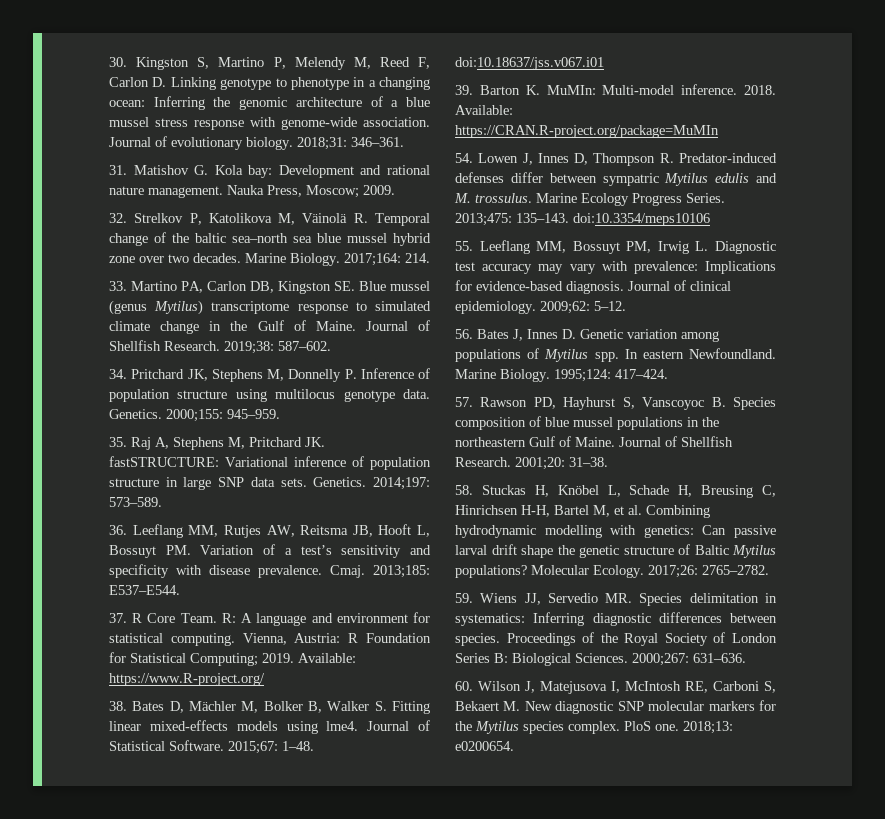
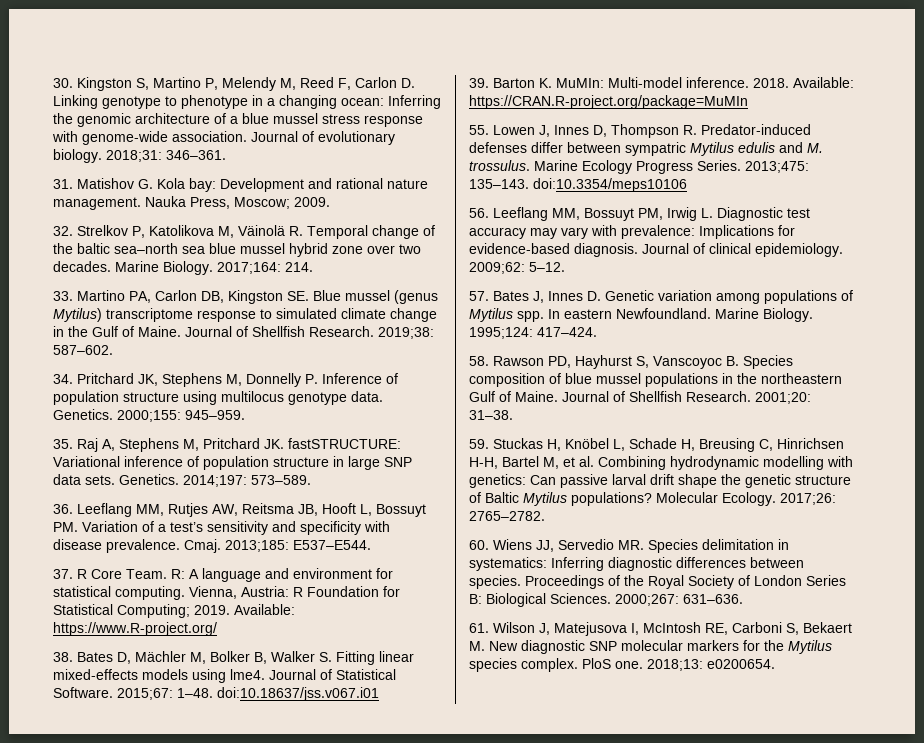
- 54. Lowen J, Innes D, Thompson R. Predator-induced defenses differ between sympatric Mytilus edulis and M. trossulus.
+ 55. Lowen J, Innes D, Thompson R. Predator-induced defenses differ between sympatric Mytilus edulis and M. trossulus.
- 55. Leeflang MM, Bossuyt PM, Irwig L. Diagnostic test accuracy may vary with prevalence: Implications for evidence-based diagnosis.
+ 56. Leeflang MM, Bossuyt PM, Irwig L. Diagnostic test accuracy may vary with prevalence: Implications for evidence-based diagnosis.
- 56. Bates J, Innes D. Genetic variation among populations of Mytilus spp.
+ 57. Bates J, Innes D. Genetic variation among populations of Mytilus spp.
- 57. Rawson PD, Hayhurst S, Vanscoyoc B. Species composition of blue mussel populations in the northeastern Gulf of Maine.
+ 58. Rawson PD, Hayhurst S, Vanscoyoc B. Species composition of blue mussel populations in the northeastern Gulf of Maine.
- 58. Stuckas H, Knöbel L, Schade H, Breusing C, Hinrichsen H-H, Bartel M, et al. Combining hydrodynamic modelling with genetics: Can passive larval drift shape the genetic structure of Baltic Mytilus populations?
+ 59. Stuckas H, Knöbel L, Schade H, Breusing C, Hinrichsen H-H, Bartel M, et al. Combining hydrodynamic modelling with genetics: Can passive larval drift shape the genetic structure of Baltic Mytilus populations?
- 59. Wiens JJ, Servedio MR. Species delimitation in systematics: Inferring diagnostic differences between species.
+ 60. Wiens JJ, Servedio MR. Species delimitation in systematics: Inferring diagnostic differences between species.
- 60. Wilson J, Matejusova I, McIntosh RE, Carboni S, Bekaert M. New diagnostic SNP molecular markers for the Mytilus species complex.
+ 61. Wilson J, Matejusova I, McIntosh RE, Carboni S, Bekaert M. New diagnostic SNP molecular markers for the Mytilus species complex.

